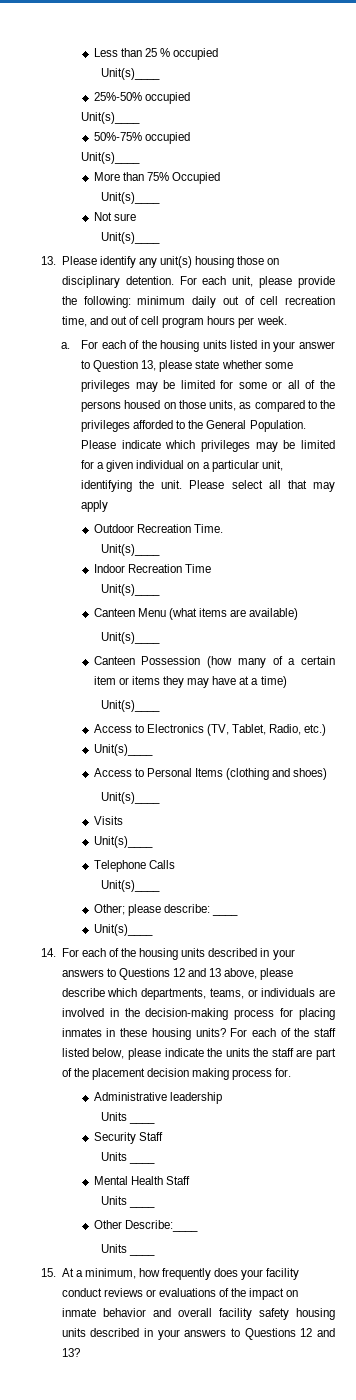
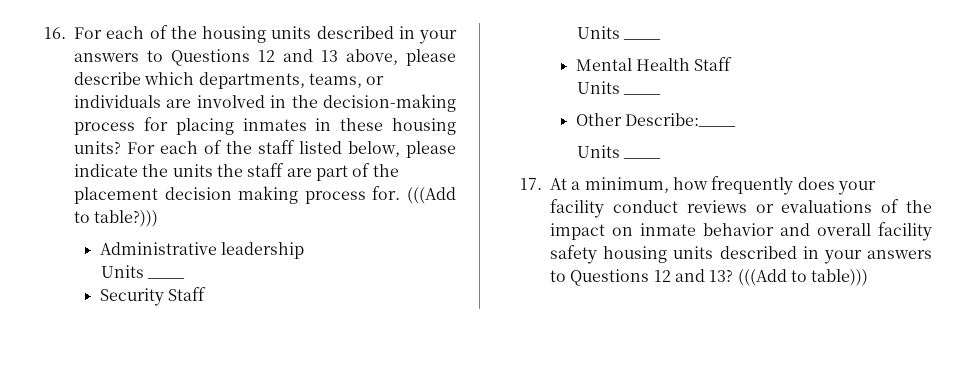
- Less than 25 % occupied
- Unit(s)____
- 25%-50% occupied
- Unit(s)____
- 50%-75% occupied
- Unit(s)____
- More than 75% Occupied
- Unit(s)____
- Not sure
- Unit(s)____
- 13. Please identify any unit(s) housing those on disciplinary detention. For each unit, please provide the following: minimum daily out of cell recreation time, and out of cell program hours per week.
- a. For each of the housing units listed in your answer to Question 13, please state whether some privileges may be limited for some or all of the persons housed on those units, as compared to the privileges afforded to the General Population. Please indicate which privileges may be limited for a given individual on a particular unit, identifying the unit. Please select all that may apply
- Outdoor Recreation Time.
- Unit(s)____
- Indoor Recreation Time
- Unit(s)____
- Canteen Menu (what items are available)
- Unit(s)____
- Canteen Possession (how many of a certain item or items they may have at a time)
- Unit(s)____
- Access to Electronics (TV, Tablet, Radio, etc.)
- Unit(s)____
- Access to Personal Items (clothing and shoes)
- Unit(s)____
- Visits
- Unit(s)____
- Telephone Calls
- Unit(s)____
- Other; please describe: ____
- Unit(s)____
- 14. For each of the housing units described in your answers to Questions 12 and 13 above, please describe which departments, teams, or individuals are involved in the decision-making process for placing inmates in these housing units?
+ 16. For each of the housing units described in your answers to Questions 12 and 13 above, please describe which departments, teams, or individuals are involved in the decision-making process for placing inmates in these housing units?
+ (((Add to table?)))
- 15. At a minimum, how frequently does your facility conduct reviews or evaluations of the impact on inmate behavior and overall facility safety housing units described in your answers to Questions 12 and 13?
+ 17. At a minimum, how frequently does your facility conduct reviews or evaluations of the impact on inmate behavior and overall facility safety housing units described in your answers to Questions 12 and 13?
+ (((Add to table)))

